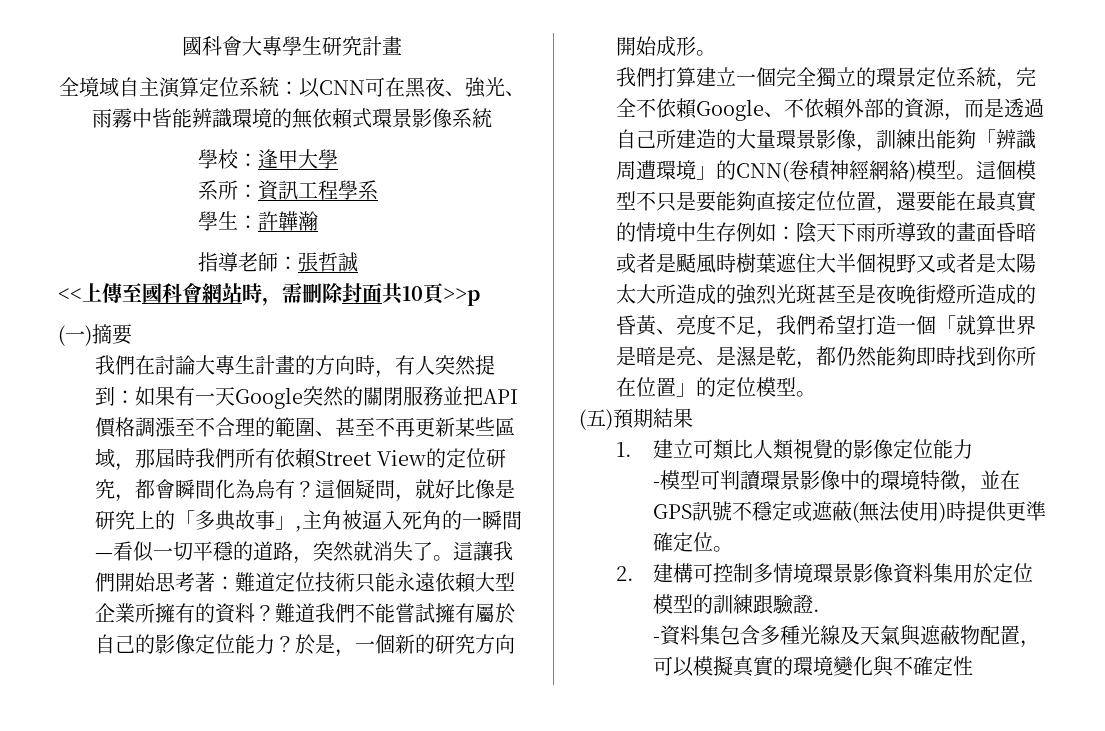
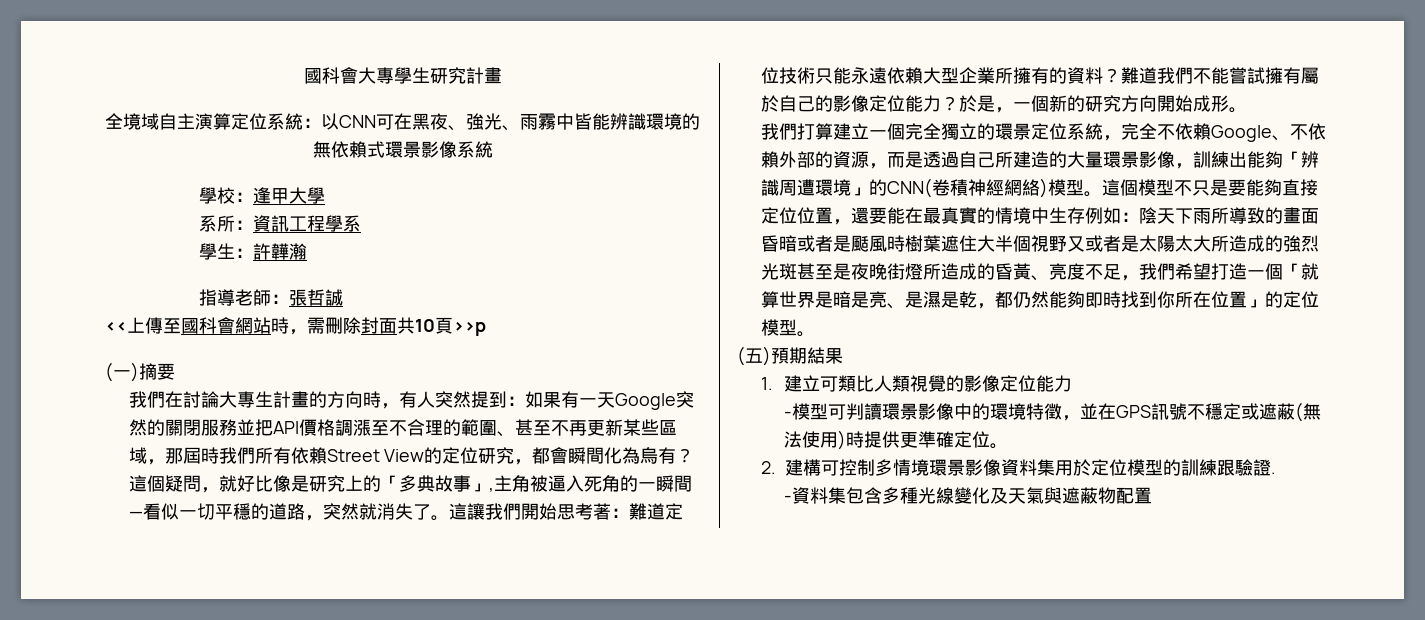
- -資料集包含多種光線及天氣與遮蔽物配置，可以模擬真實的環境變化與不確定性
+ -資料集包含多種光線變化及天氣與遮蔽物配置

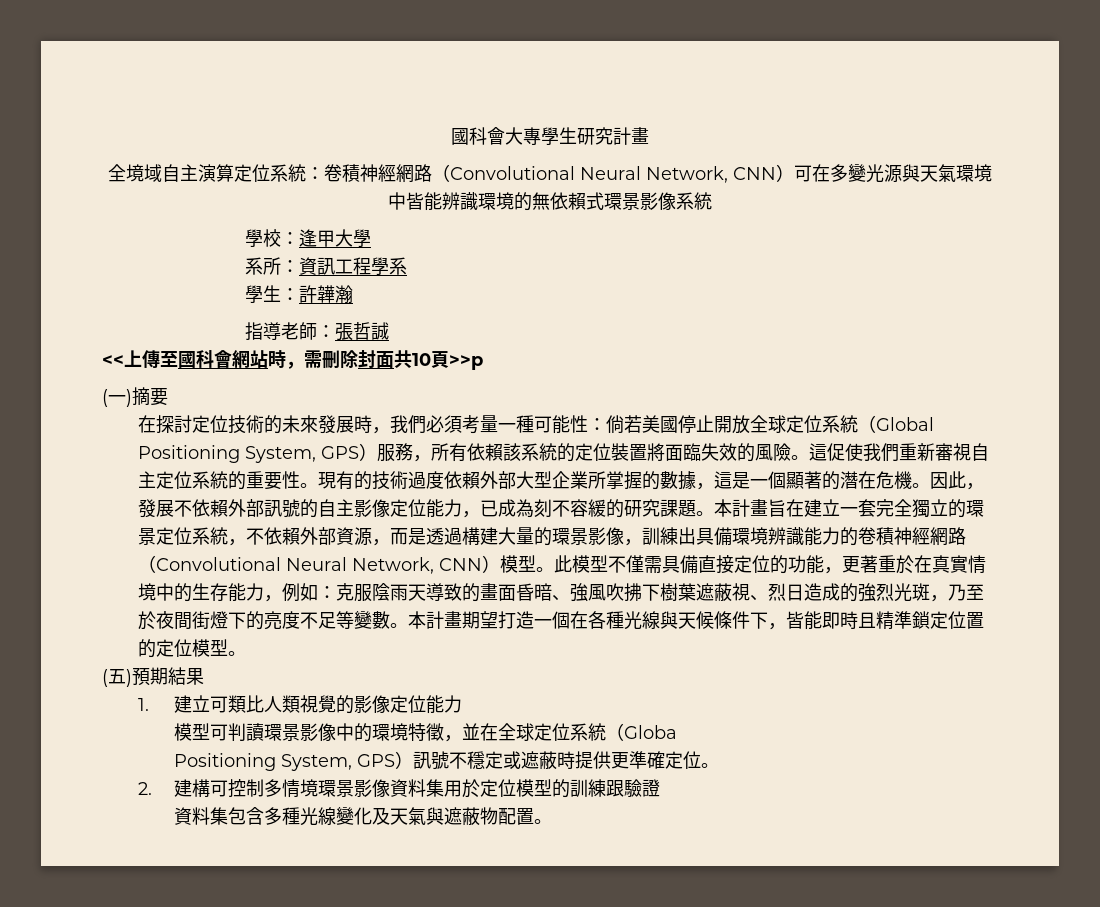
- 全境域自主演算定位系統：以CNN可在黑夜、強光、雨霧中皆能辨識環境的無依賴式環景影像系統
+ 全境域自主演算定位系統：卷積神經網路（Convolutional Neural Network, CNN）可在多變光源與天氣環境中皆能辨識環境的無依賴式環景影像系統
- 我們在討論大專生計畫的方向時，有人突然提到：如果有一天Google突然的關閉服務並把API價格調漲至不合理的範圍、甚至不再更新某些區域，那屆時我們所有依賴Street View的定位研究，都會瞬間化為烏有？這個疑問，就好比像是研究上的「多典故事」,主角被逼入死角的一瞬間—看似一切平穩的道路，突然就消失了。這讓我們開始思考著：難道定位技術只能永遠依賴大型企業所擁有的資料？難道我們不能嘗試擁有屬於自己的影像定位能力？於是，一個新的研究方向開始成形。
- 我們打算建立一個完全獨立的環景定位系統，完全不依賴Google、不依賴外部的資源，而是透過自己所建造的大量環景影像，訓練出能夠「辨識周遭環境」的CNN(卷積神經網絡)模型。這個模型不只是要能夠直接定位位置，還要能在最真實的情境中生存例如：陰天下雨所導致的畫面昏暗或者是颳風時樹葉遮住大半個視野又或者是太陽太大所造成的強烈光斑甚至是夜晚街燈所造成的昏黃、亮度不足，我們希望打造一個「就算世界是暗是亮、是濕是乾，都仍然能夠即時找到你所在位置」的定位模型。
+ 在探討定位技術的未來發展時，我們必須考量一種可能性：倘若美國停止開放全球定位系統（Global Positioning System, GPS）服務，所有依賴該系統的定位裝置將面臨失效的風險。這促使我們重新審視自主定位系統的重要性。現有的技術過度依賴外部大型企業所掌握的數據，這是一個顯著的潛在危機。因此，發展不依賴外部訊號的自主影像定位能力，已成為刻不容緩的研究課題。本計畫旨在建立一套完全獨立的環景定位系統，不依賴外部資源，而是透過構建大量的環景影像，訓練出具備環境辨識能力的卷積神經網路（Convolutional Neural Network, CNN）模型。此模型不僅需具備直接定位的功能，更著重於在真實情境中的生存能力，例如：克服陰雨天導致的畫面昏暗、強風吹拂下樹葉遮蔽視、烈日造成的強烈光斑，乃至於夜間街燈下的亮度不足等變數。本計畫期望打造一個在各種光線與天候條件下，皆能即時且精準鎖定位置的定位模型。
- -模型可判讀環景影像中的環境特徵，並在GPS訊號不穩定或遮蔽(無法使用)時提供更準確定位。
+ 模型可判讀環景影像中的環境特徵，並在全球定位系統（Globa
+ Positioning System, GPS）訊號不穩定或遮蔽時提供更準確定位。
- 2.建構可控制多情境環景影像資料集用於定位模型的訓練跟驗證.
- -資料集包含多種光線變化及天氣與遮蔽物配置
+ 2.建構可控制多情境環景影像資料集用於定位模型的訓練跟驗證
+ 資料集包含多種光線變化及天氣與遮蔽物配置。

